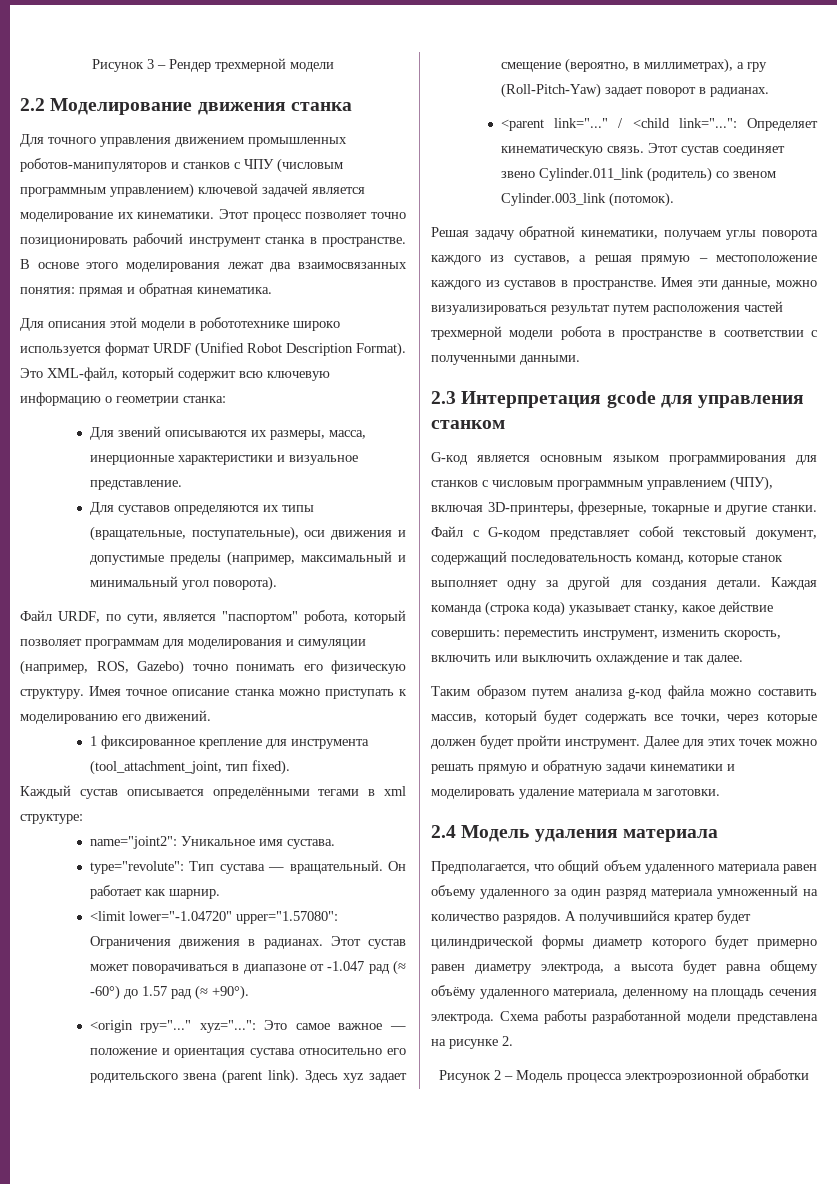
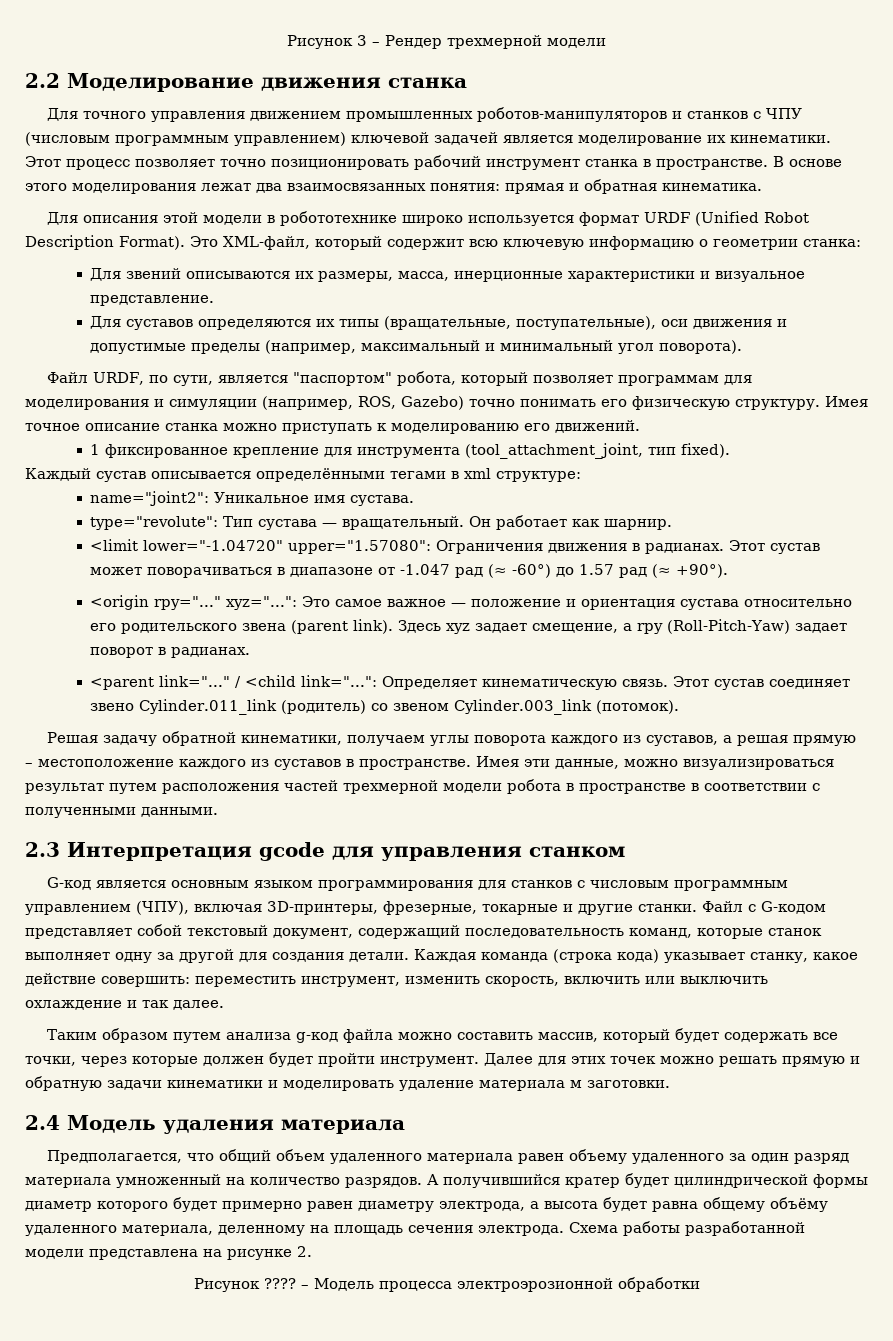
- Здесь xyz задает смещение (вероятно, в миллиметрах), а rpy (Roll-Pitch-Yaw) задает поворот в радианах.
+ Здесь xyz задает смещение, а rpy (Roll-Pitch-Yaw) задает поворот в радианах.
- Рисунок 2 – Модель процесса электроэрозионной обработки
+ Рисунок ???? – Модель процесса электроэрозионной обработки

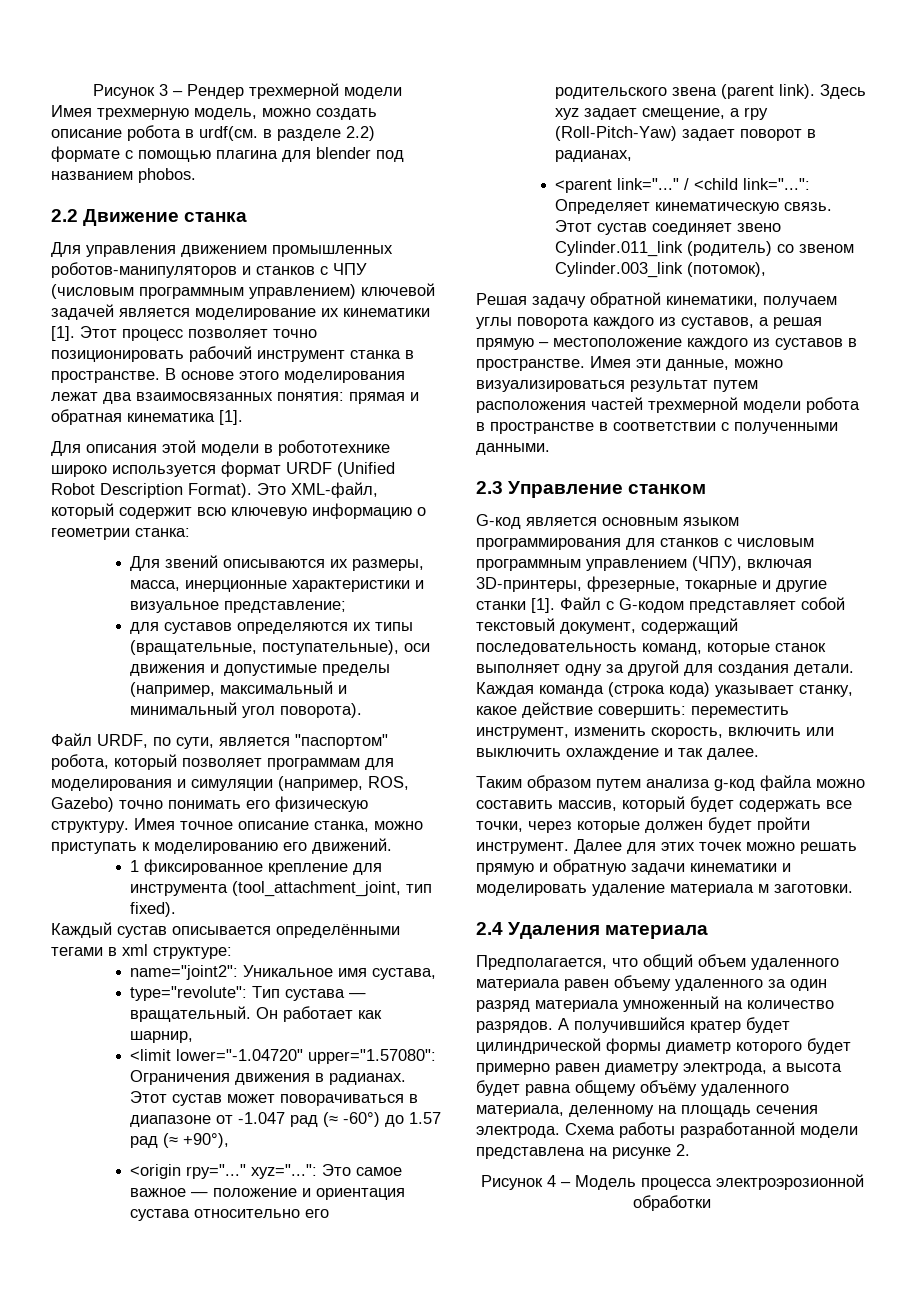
+ Имея трехмерную модель, можно создать описание робота в urdf(см. в разделе 2.2) формате с помощью плагина для blender под названием phobos.
- 2.2 Моделирование движения станка
+ 2.2 Движение станка
- Для точного управления движением промышленных роботов-манипуляторов и станков с ЧПУ (числовым программным управлением) ключевой задачей является моделирование их кинематики.
+ Для управления движением промышленных роботов-манипуляторов и станков с ЧПУ (числовым программным управлением) ключевой задачей является моделирование их кинематики [1].
- В основе этого моделирования лежат два взаимосвязанных понятия: прямая и обратная кинематика.
+ В основе этого моделирования лежат два взаимосвязанных понятия: прямая и обратная кинематика [1].
- Для звений описываются их размеры, масса, инерционные характеристики и визуальное представление.
- Для суставов определяются их типы (вращательные, поступательные), оси движения и допустимые пределы (например, максимальный и минимальный угол поворота).
+ Для звений описываются их размеры, масса, инерционные характеристики и визуальное представление;
+ для суставов определяются их типы (вращательные, поступательные), оси движения и допустимые пределы (например, максимальный и минимальный угол поворота).
- Имея точное описание станка можно приступать к моделированию его движений.
+ Имея точное описание станка, можно приступать к моделированию его движений.
- name="joint2": Уникальное имя сустава.
+ name="joint2": Уникальное имя сустава,
- Он работает как шарнир.
+ Он работает как шарнир,
- Этот сустав может поворачиваться в диапазоне от -1.047 рад (≈ -60°) до 1.57 рад (≈ +90°).
+ Этот сустав может поворачиваться в диапазоне от -1.047 рад (≈ -60°) до 1.57 рад (≈ +90°),
- Здесь xyz задает смещение, а rpy (Roll-Pitch-Yaw) задает поворот в радианах.
+ Здесь xyz задает смещение, а rpy (Roll-Pitch-Yaw) задает поворот в радианах,
- Этот сустав соединяет звено Cylinder.011_link (родитель) со звеном Cylinder.003_link (потомок).
+ Этот сустав соединяет звено Cylinder.011_link (родитель) со звеном Cylinder.003_link (потомок),
- 2.3 Интерпретация gcode для управления станком
+ 2.3 Управление станком
- G-код является основным языком программирования для станков с числовым программным управлением (ЧПУ), включая 3D-принтеры, фрезерные, токарные и другие станки.
+ G-код является основным языком программирования для станков с числовым программным управлением (ЧПУ), включая 3D-принтеры, фрезерные, токарные и другие станки [1].
- 2.4 Модель удаления материала
+ 2.4 Удаления материала
- Рисунок ???? – Модель процесса электроэрозионной обработки
+ Рисунок 4 – Модель процесса электроэрозионной обработки

